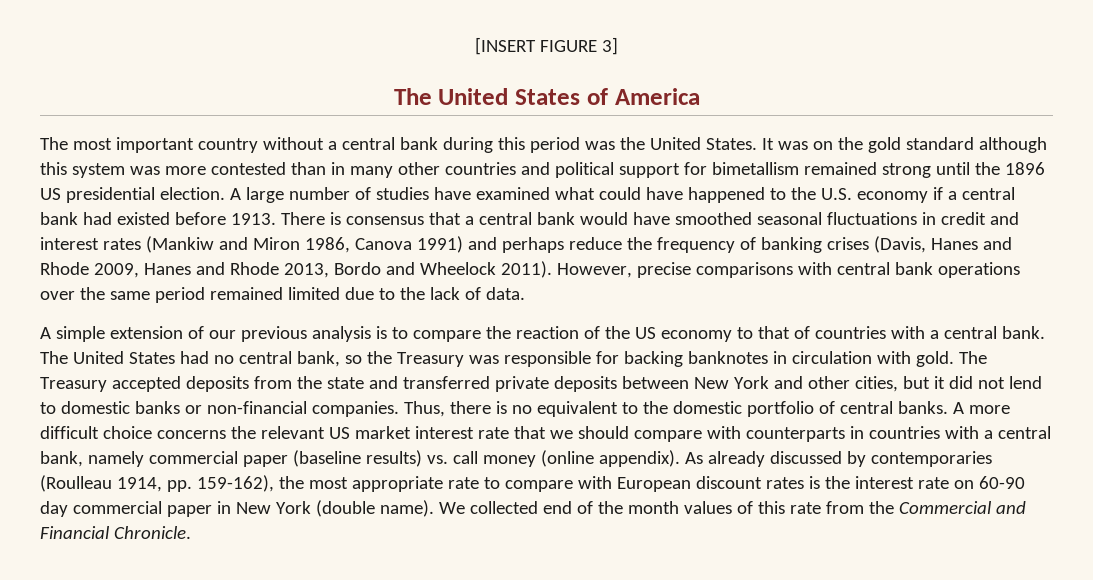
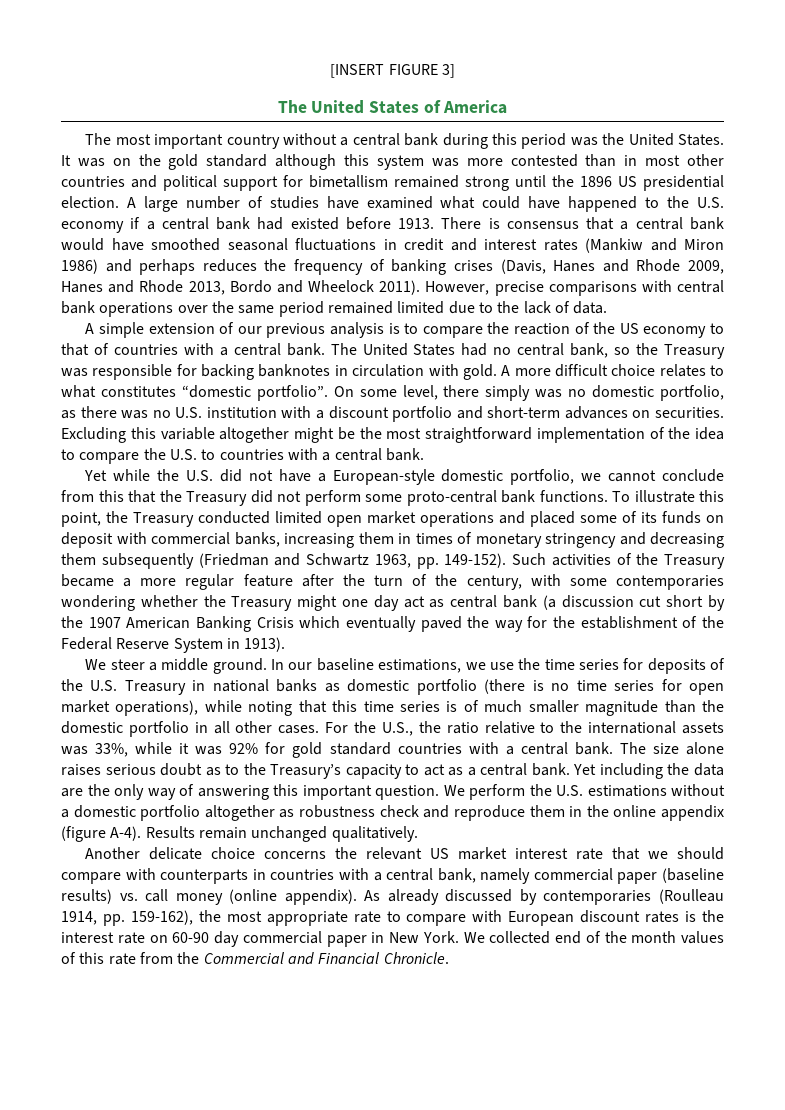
- It was on the gold standard although this system was more contested than in many other countries and political support for bimetallism remained strong until the 1896 US presidential election.
+ It was on the gold standard although this system was more contested than in most other countries and political support for bimetallism remained strong until the 1896 US presidential election.
- There is consensus that a central bank would have smoothed seasonal fluctuations in credit and interest rates (Mankiw and Miron 1986, Canova 1991) and perhaps reduce the frequency of banking crises (Davis, Hanes and Rhode 2009, Hanes and Rhode 2013, Bordo and Wheelock 2011).
+ There is consensus that a central bank would have smoothed seasonal fluctuations in credit and interest rates (Mankiw and Miron 1986) and perhaps reduces the frequency of banking crises (Davis, Hanes and Rhode 2009, Hanes and Rhode 2013, Bordo and Wheelock 2011).
- The Treasury accepted deposits from the state and transferred private deposits between New York and other cities, but it did not lend to domestic banks or non-financial companies. Thus, there is no equivalent to the domestic portfolio of central banks. A more difficult choice concerns the relevant US market interest rate that we should compare with counterparts in countries with a central bank, namely commercial paper (baseline results) vs. call money (online appendix).
+ A more difficult choice relates to what constitutes “domestic portfolio”. On some level, there simply was no domestic portfolio, as there was no U.S. institution with a discount portfolio and short-term advances on securities. Excluding this variable altogether might be the most straightforward implementation of the idea to compare the U.S. to countries with a central bank.
+ Yet while the U.S. did not have a European-style domestic portfolio, we cannot conclude from this that the Treasury did not perform some proto-central bank functions. To illustrate this point, the Treasury conducted limited open market operations and placed some of its funds on deposit with commercial banks, increasing them in times of monetary stringency and decreasing them subsequently (Friedman and Schwartz 1963, pp. 149-152). Such activities of the Treasury became a more regular feature after the turn of the century, with some contemporaries wondering whether the Treasury might one day act as central bank (a discussion cut short by the 1907 American Banking Crisis which eventually paved the way for the establishment of the Federal Reserve System in 1913).
+ We steer a middle ground. In our baseline estimations, we use the time series for deposits of the U.S. Treasury in national banks as domestic portfolio (there is no time series for open market operations), while noting that this time series is of much smaller magnitude than the domestic portfolio in all other cases. For the U.S., the ratio relative to the international assets was 33%, while it was 92% for gold standard countries with a central bank. The size alone raises serious doubt as to the Treasury’s capacity to act as a central bank. Yet including the data are the only way of answering this important question. We perform the U.S. estimations without a domestic portfolio altogether as robustness check and reproduce them in the online appendix (figure A-4). Results remain unchanged qualitatively.
+ Another delicate choice concerns the relevant US market interest rate that we should compare with counterparts in countries with a central bank, namely commercial paper (baseline results) vs. call money (online appendix).
- As already discussed by contemporaries (Roulleau 1914, pp. 159-162), the most appropriate rate to compare with European discount rates is the interest rate on 60-90 day commercial paper in New York (double name).
+ As already discussed by contemporaries (Roulleau 1914, pp. 159-162), the most appropriate rate to compare with European discount rates is the interest rate on 60-90 day commercial paper in New York.

